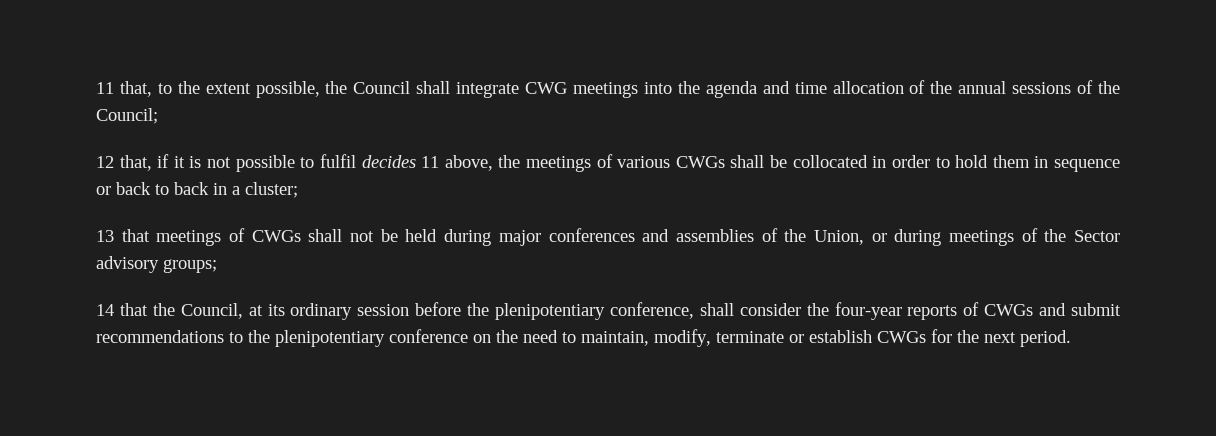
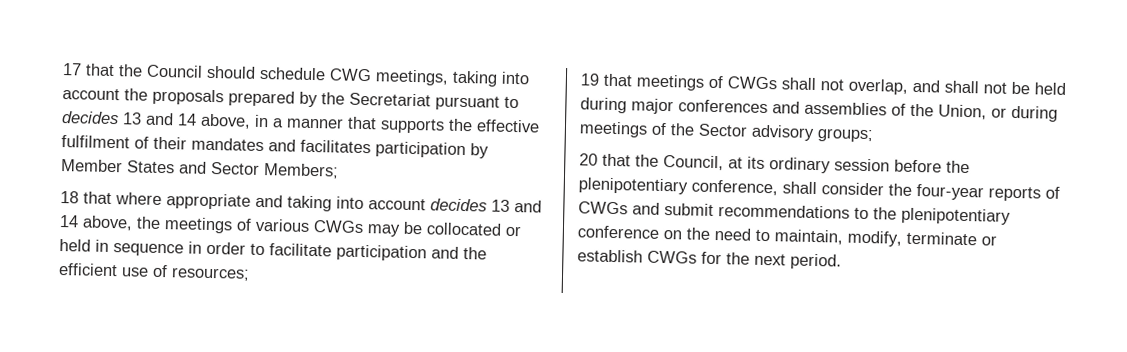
- 11 that, to the extent possible, the Council shall integrate CWG meetings into the agenda and time allocation of the annual sessions of the Council;
- 12 that, if it is not possible to fulfil decides 11 above, the meetings of various CWGs shall be collocated in order to hold them in sequence or back to back in a cluster;
- 13 that meetings of CWGs shall not be held during major conferences and assemblies of the Union, or during meetings of the Sector advisory groups;
+ 17 that the Council should schedule CWG meetings, taking into account the proposals prepared by the Secretariat pursuant to decides 13 and 14 above, in a manner that supports the effective fulfilment of their mandates and facilitates participation by Member States and Sector Members;
+ 18 that where appropriate and taking into account decides 13 and 14 above, the meetings of various CWGs may be collocated or held in sequence in order to facilitate participation and the efficient use of resources;
+ 19 that meetings of CWGs shall not overlap, and shall not be held during major conferences and assemblies of the Union, or during meetings of the Sector advisory groups;
- 14 that the Council, at its ordinary session before the plenipotentiary conference, shall consider the four-year reports of CWGs and submit recommendations to the plenipotentiary conference on the need to maintain, modify, terminate or establish CWGs for the next period.
+ 20 that the Council, at its ordinary session before the plenipotentiary conference, shall consider the four-year reports of CWGs and submit recommendations to the plenipotentiary conference on the need to maintain, modify, terminate or establish CWGs for the next period.

